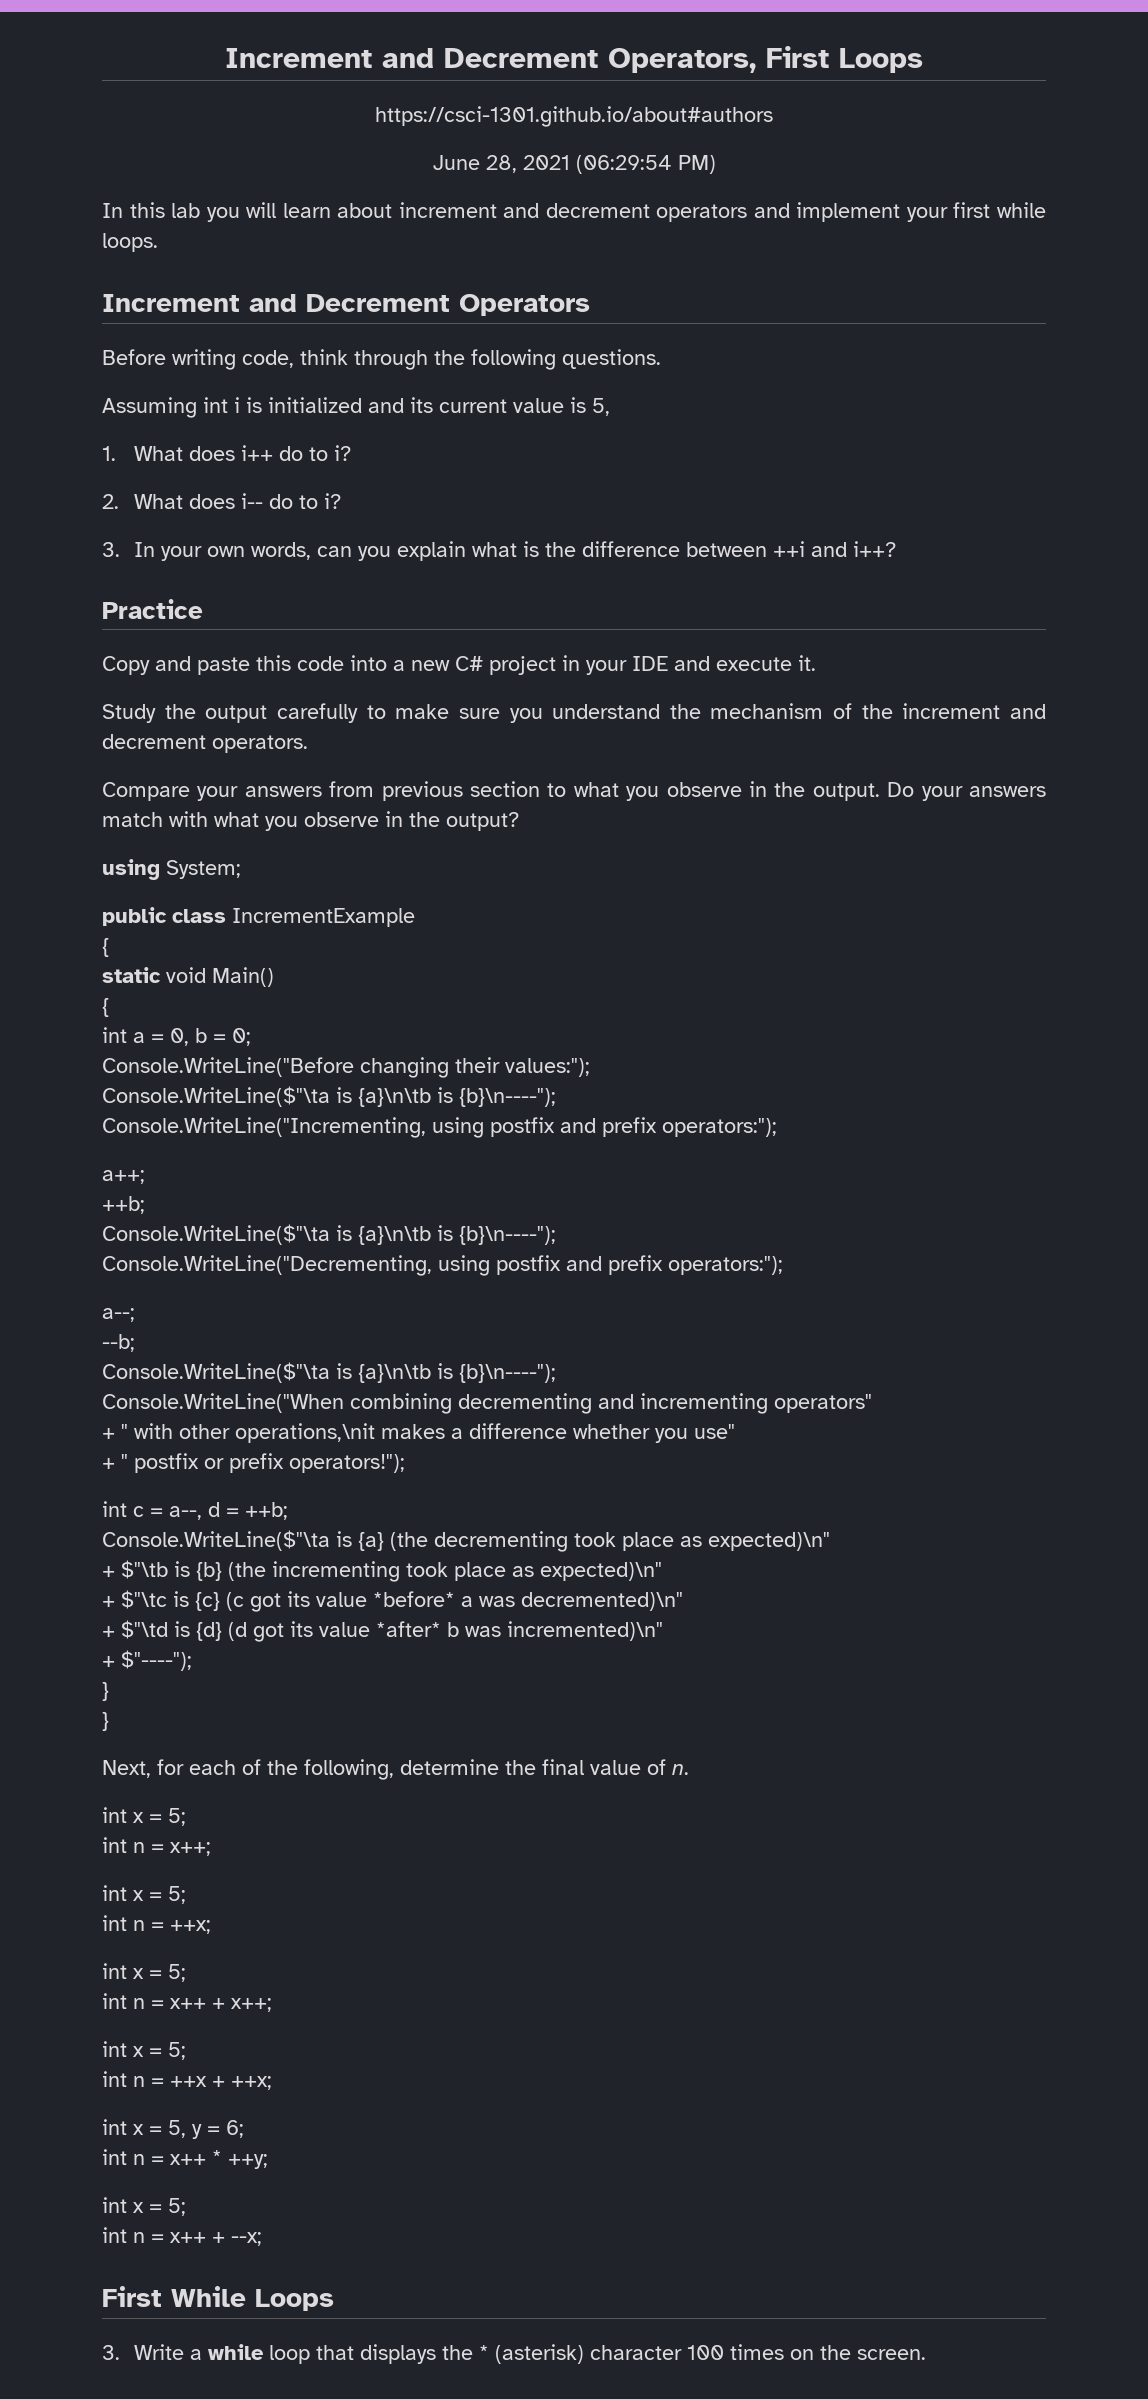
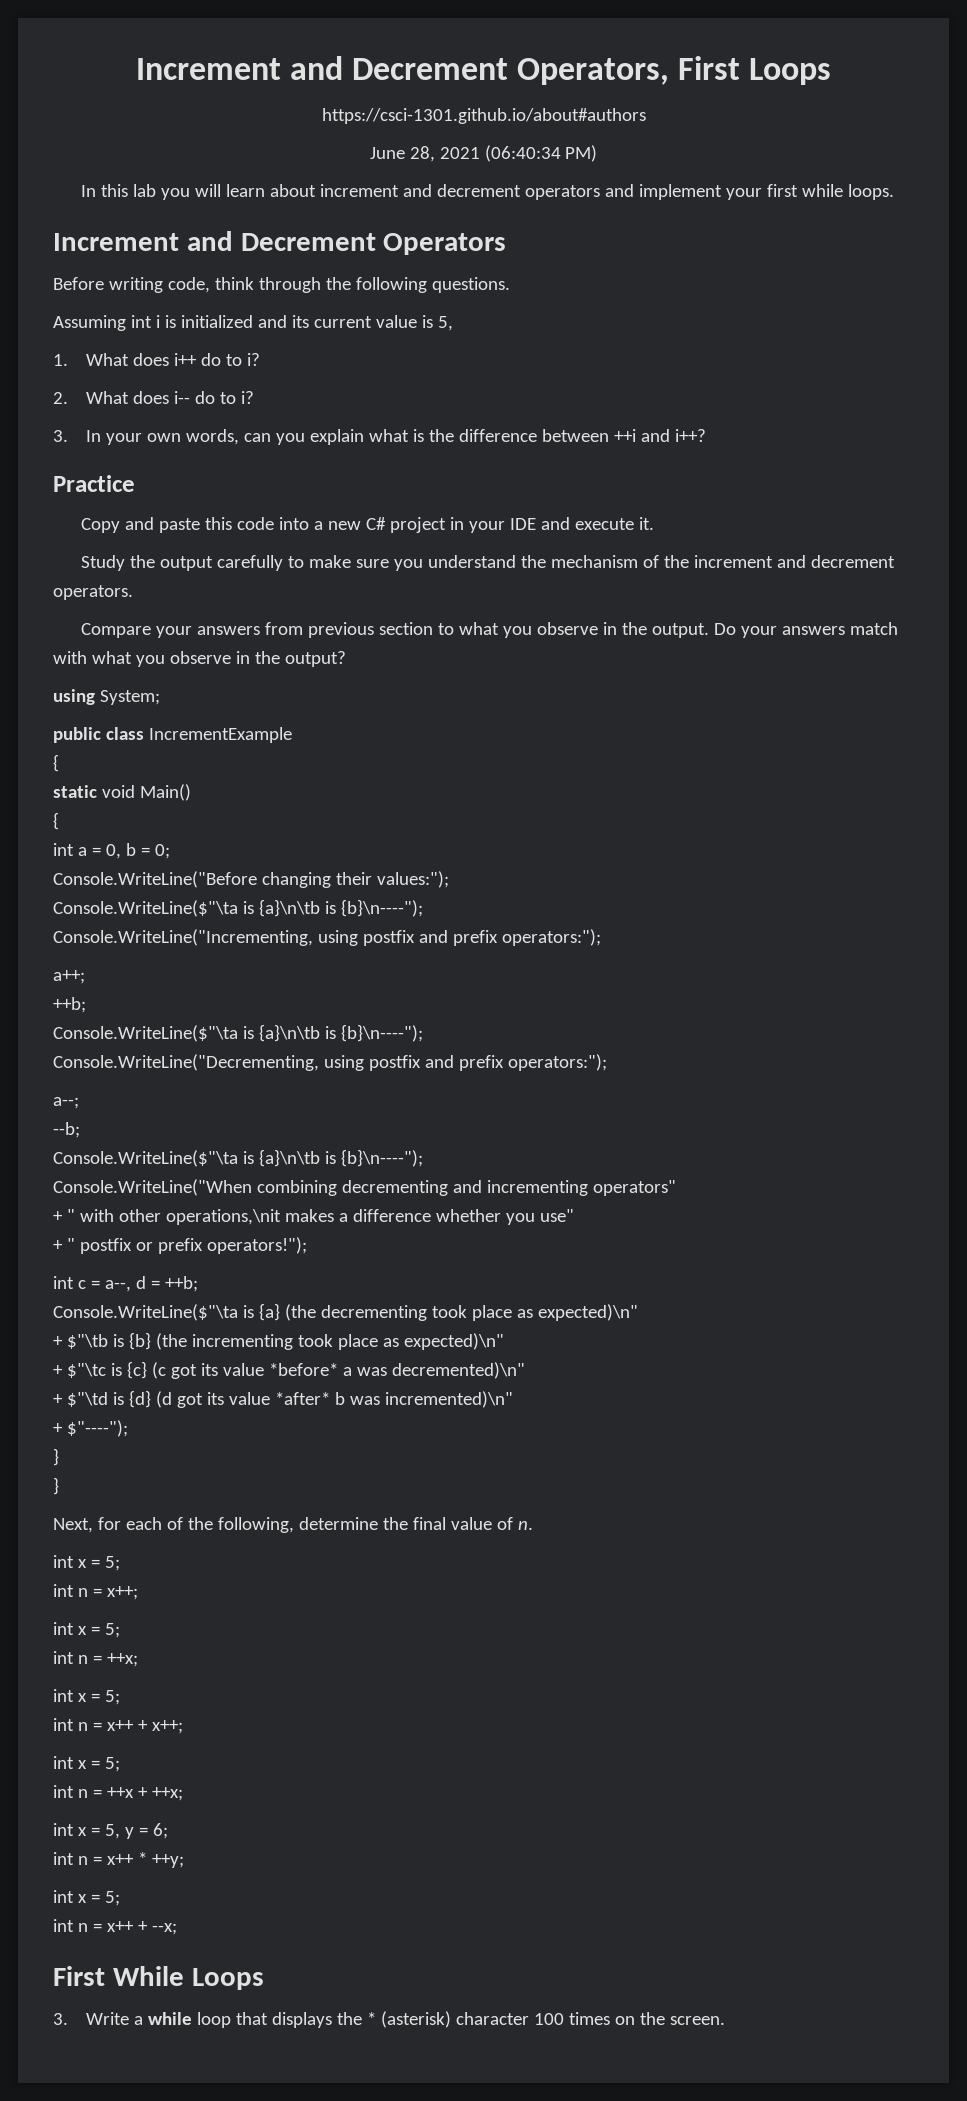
- June 28, 2021 (06:29:54 PM)
+ June 28, 2021 (06:40:34 PM)

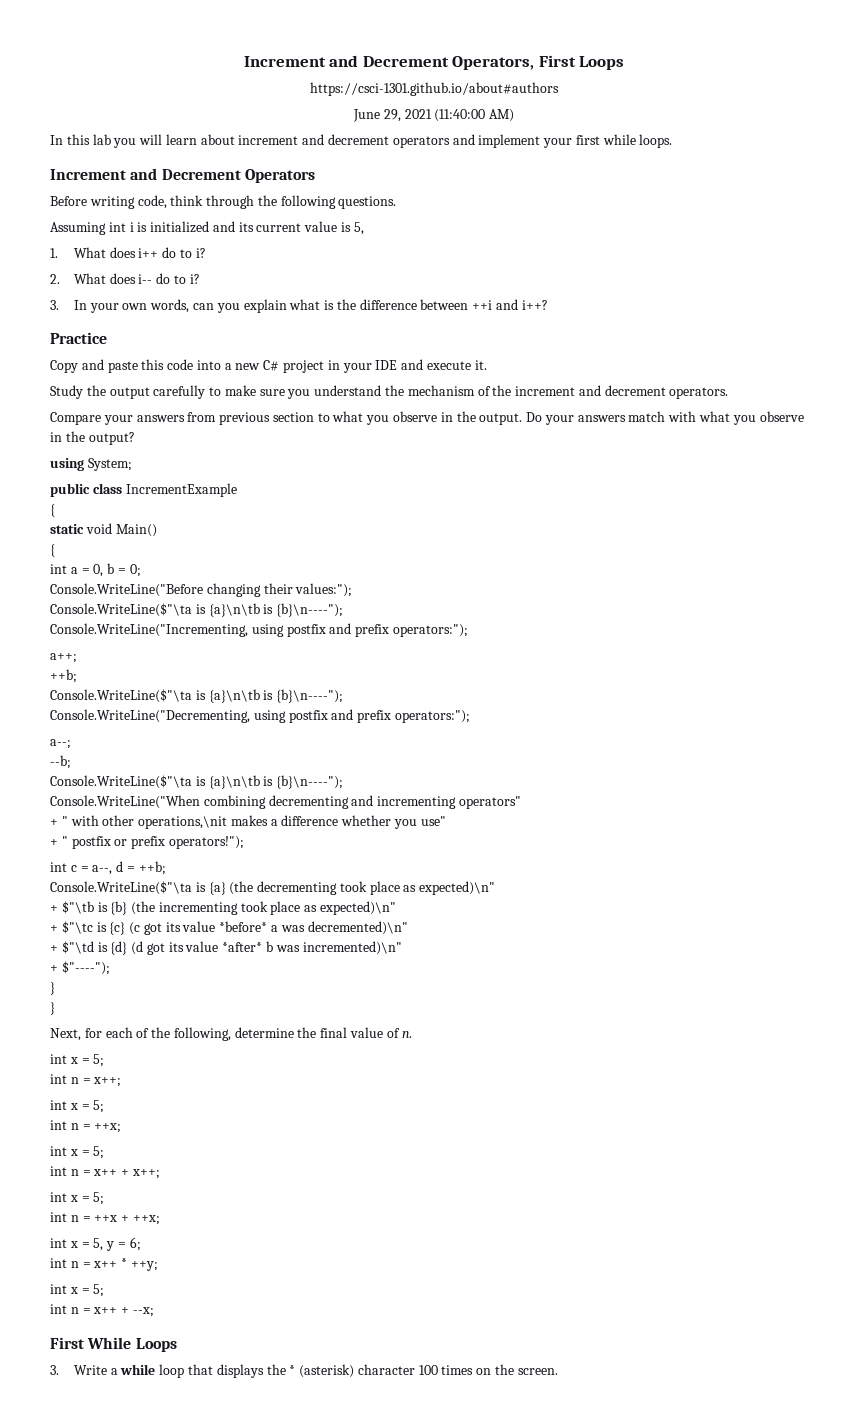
- June 28, 2021 (06:40:34 PM)
+ June 29, 2021 (11:40:00 AM)

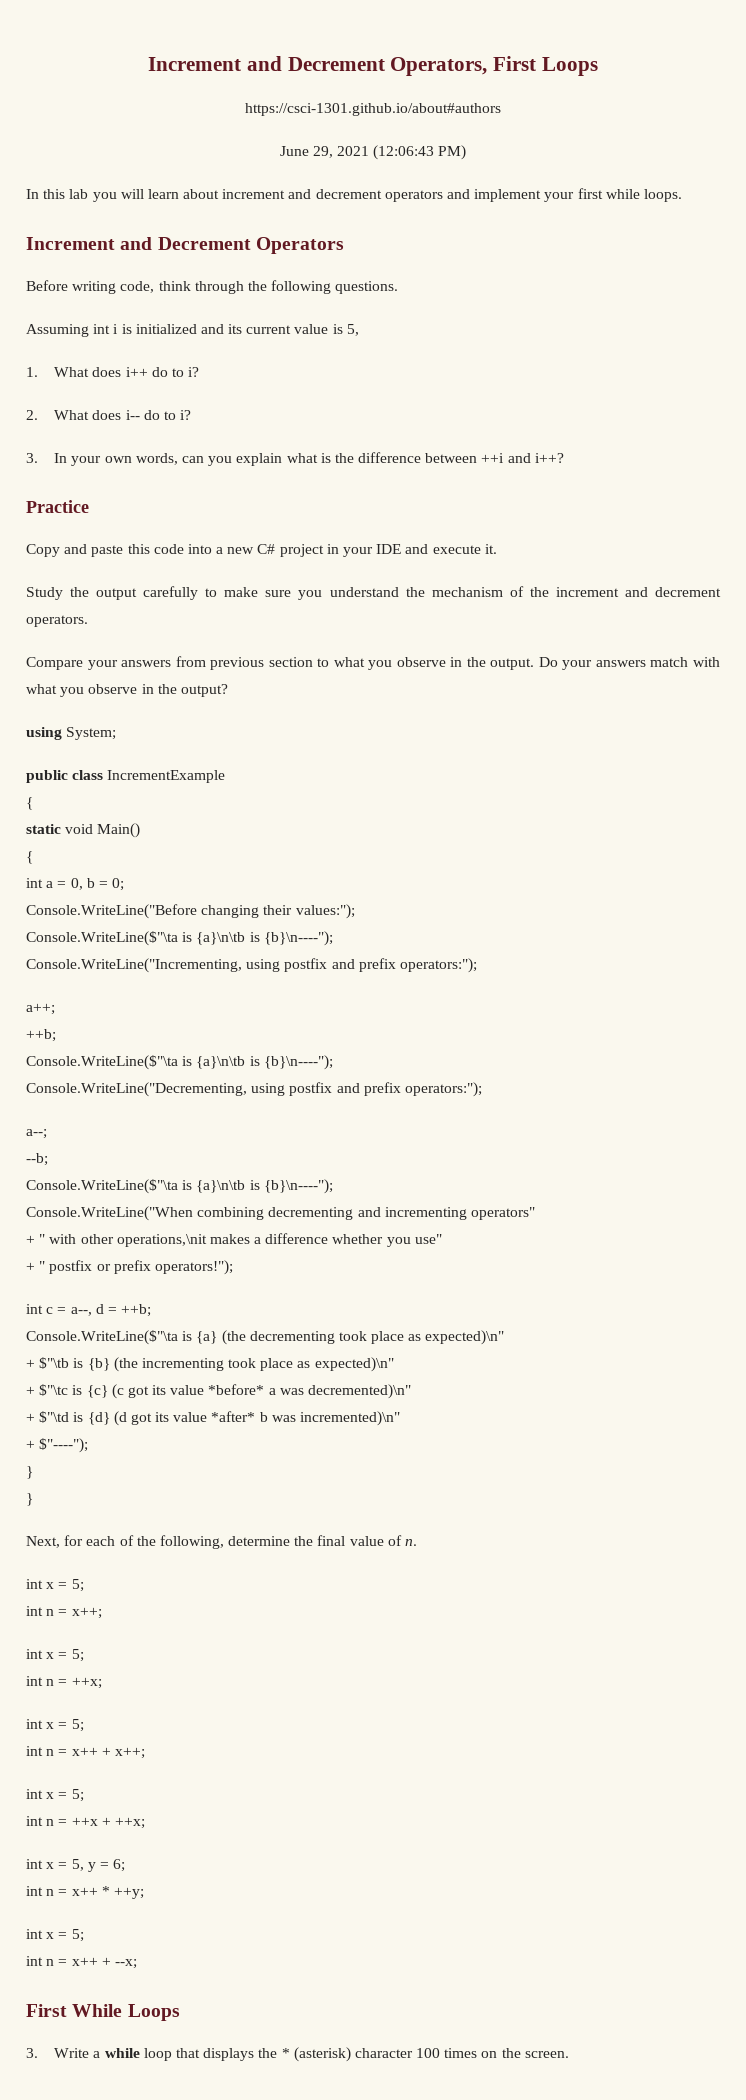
- June 29, 2021 (11:40:00 AM)
+ June 29, 2021 (12:06:43 PM)

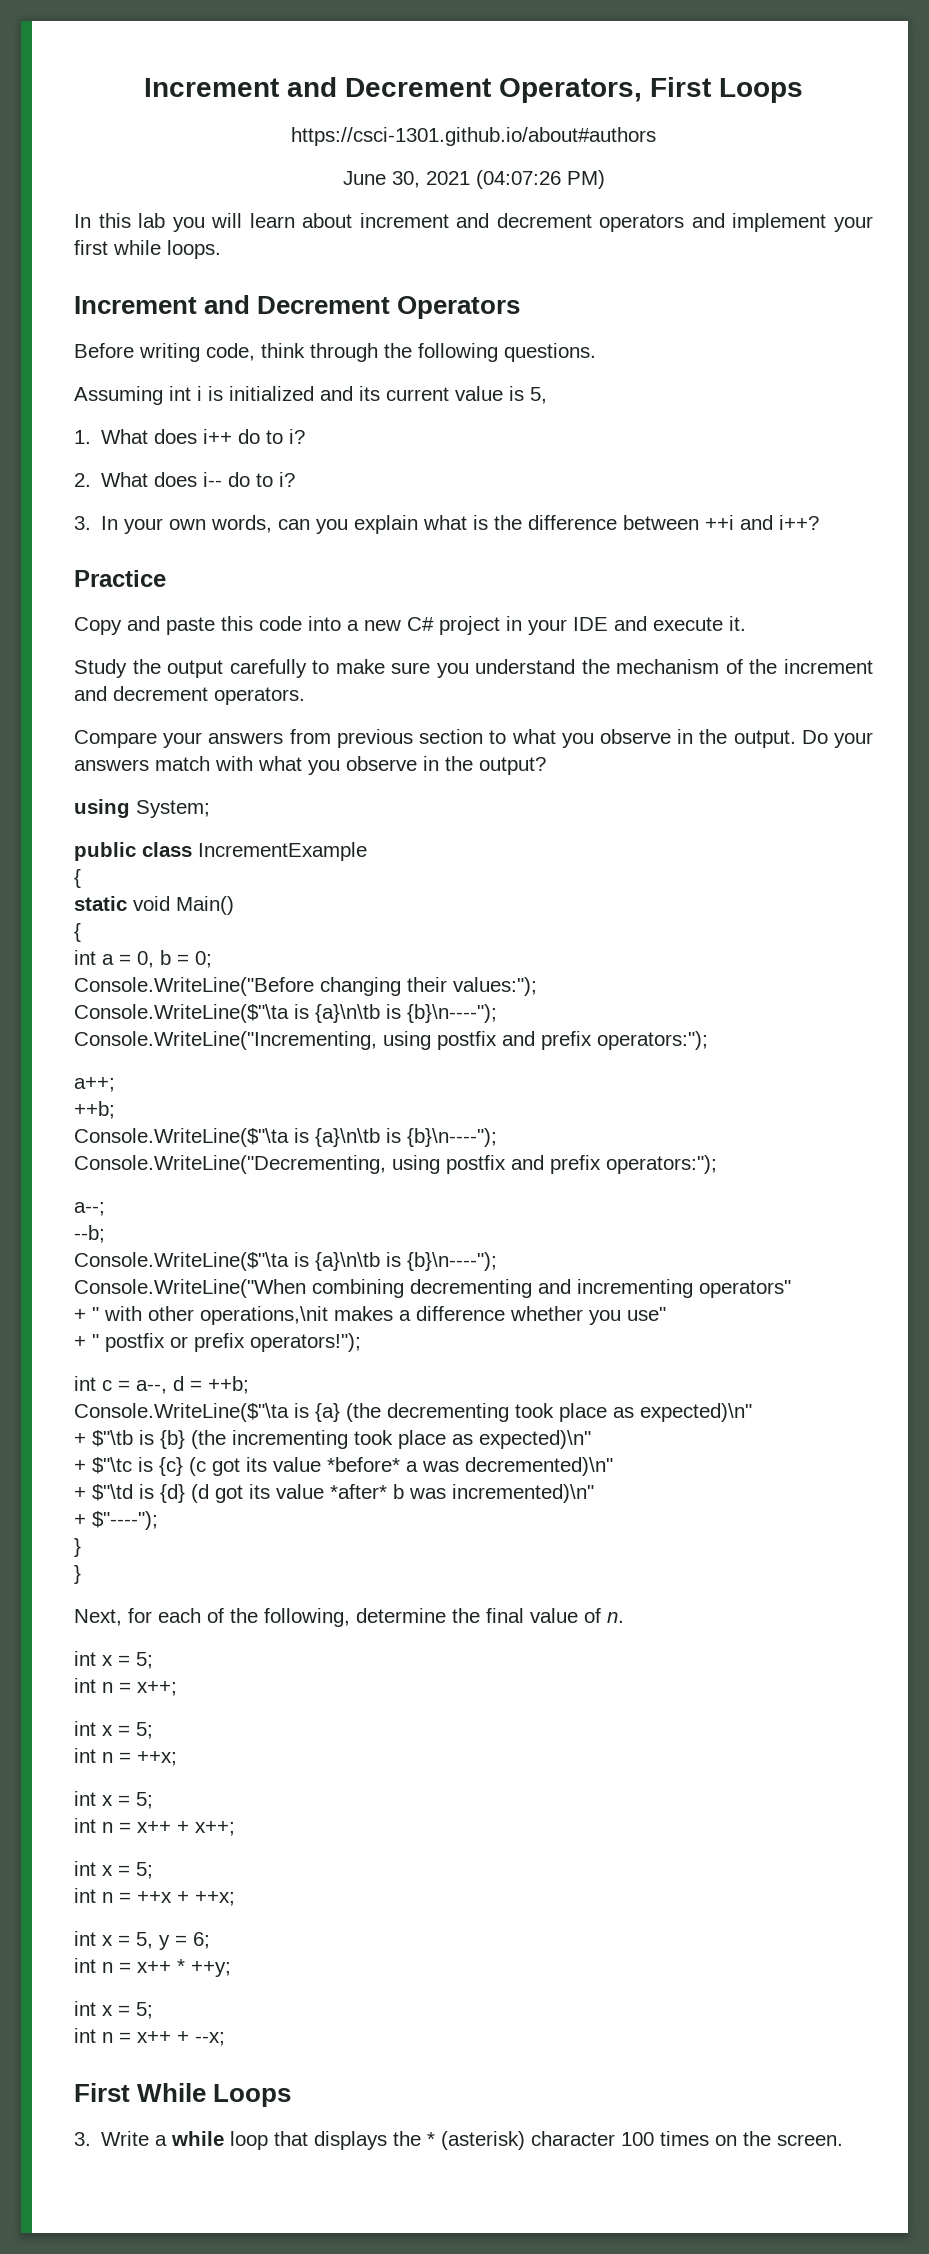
- June 29, 2021 (12:06:43 PM)
+ June 30, 2021 (04:07:26 PM)

